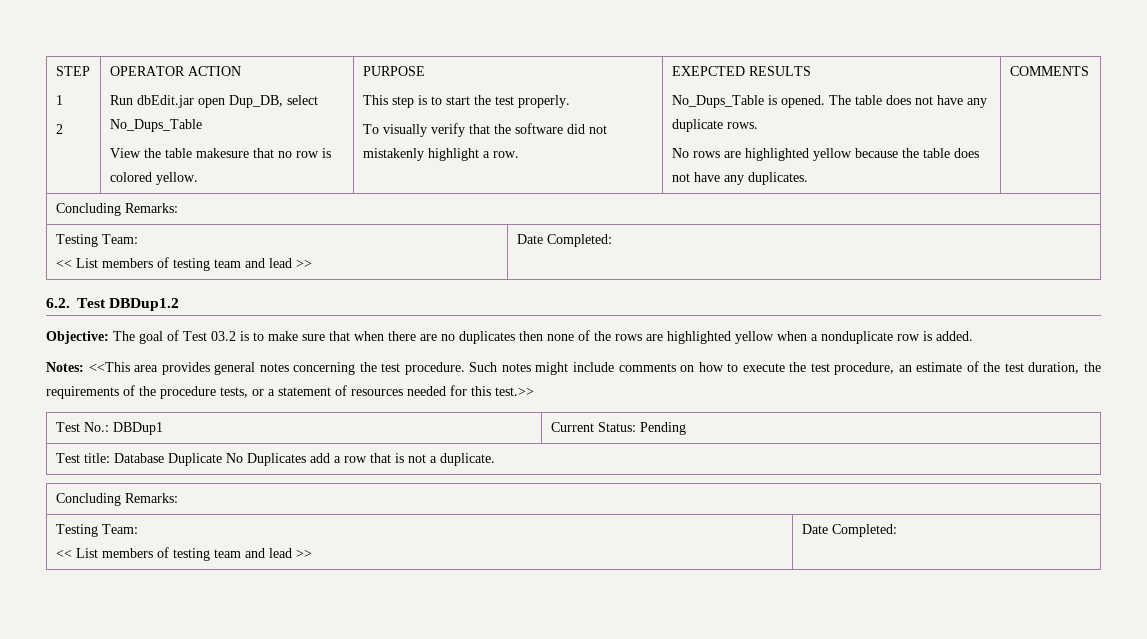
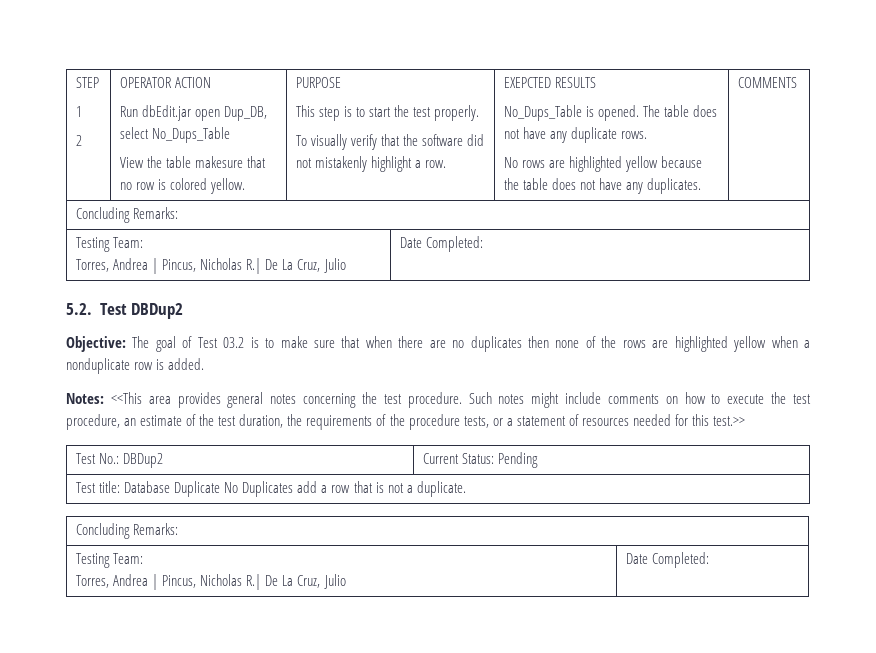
  COMMENTS
  Concluding Remarks:
  Testing Team:
- << List members of testing team and lead >> | Date Completed:
+ Torres, Andrea | Pincus, Nicholas R.| De La Cruz, Julio | Date Completed:
- 6.2. Test DBDup1.2
+ 5.2. Test DBDup2
- Test No.: DBDup1 | Current Status: Pending
+ Test No.: DBDup2 | Current Status: Pending
  Test title: Database Duplicate No Duplicates add a row that is not a duplicate.
  Concluding Remarks:
  Testing Team:
- << List members of testing team and lead >> | Date Completed:
+ Torres, Andrea | Pincus, Nicholas R.| De La Cruz, Julio | Date Completed:

